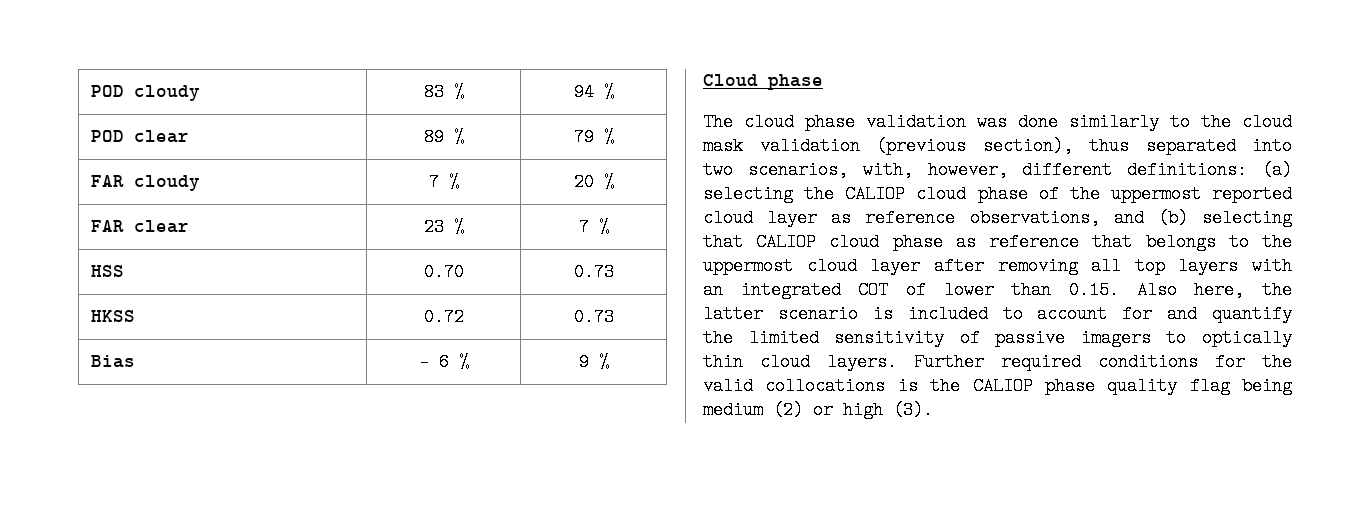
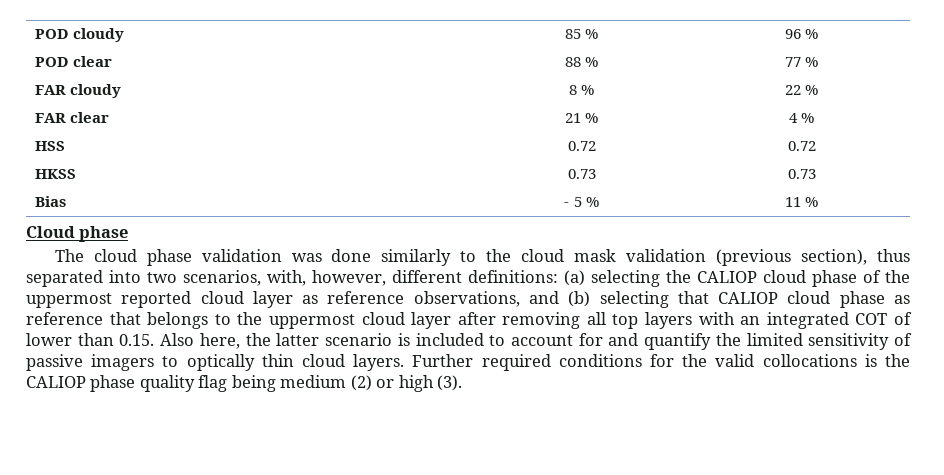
- POD cloudy | 83 % | 94 %
+ POD cloudy | 85 % | 96 %
- POD clear | 89 % | 79 %
+ POD clear | 88 % | 77 %
- FAR cloudy | 7 % | 20 %
+ FAR cloudy | 8 % | 22 %
- FAR clear | 23 % | 7 %
+ FAR clear | 21 % | 4 %
- HSS | 0.70 | 0.73
+ HSS | 0.72 | 0.72
- HKSS | 0.72 | 0.73
+ HKSS | 0.73 | 0.73
- Bias | - 6 % | 9 %
+ Bias | - 5 % | 11 %

